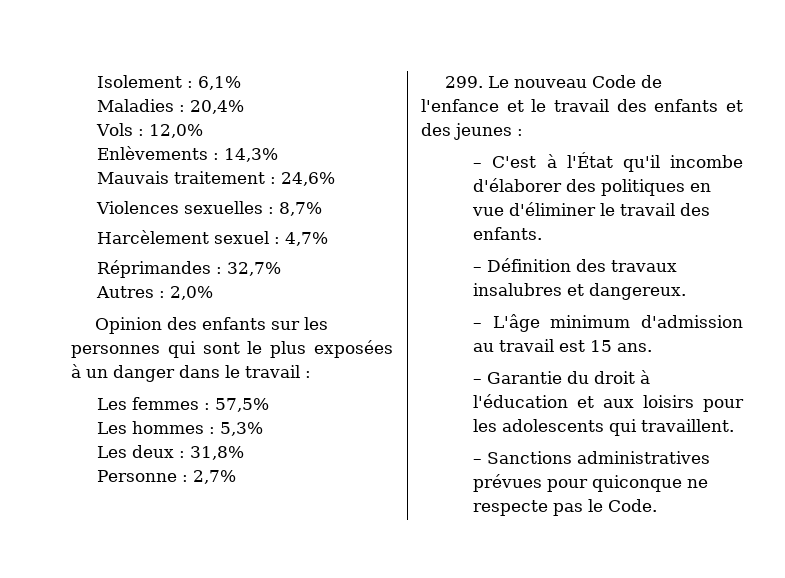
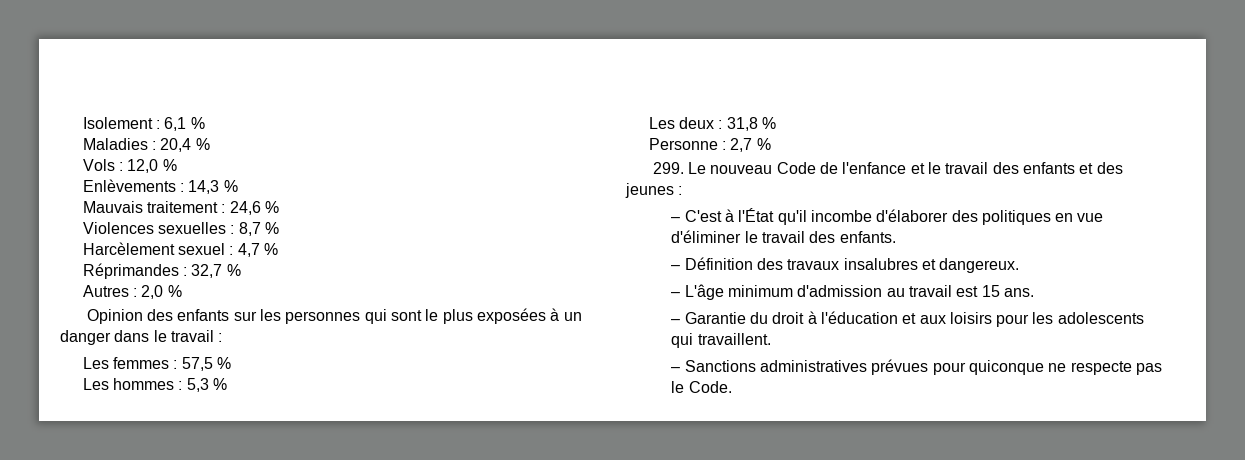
- Isolement : 6,1%
+ Isolement : 6,1 %
- Maladies : 20,4%
+ Maladies : 20,4 %
- Vols : 12,0%
+ Vols : 12,0 %
- Enlèvements : 14,3%
+ Enlèvements : 14,3 %
- Mauvais traitement : 24,6%
+ Mauvais traitement : 24,6 %
- Violences sexuelles : 8,7%
+ Violences sexuelles : 8,7 %
- Harcèlement sexuel : 4,7%
+ Harcèlement sexuel : 4,7 %
- Réprimandes : 32,7%
+ Réprimandes : 32,7 %
- Autres : 2,0%
+ Autres : 2,0 %
- Les femmes : 57,5%
+ Les femmes : 57,5 %
- Les hommes : 5,3%
+ Les hommes : 5,3 %
- Les deux : 31,8%
+ Les deux : 31,8 %
- Personne : 2,7%
+ Personne : 2,7 %

